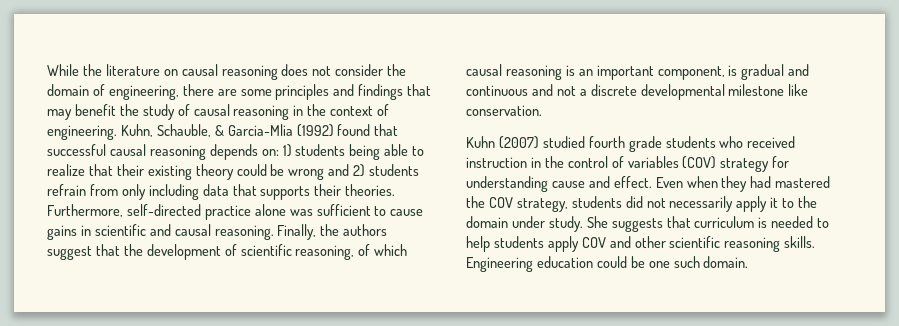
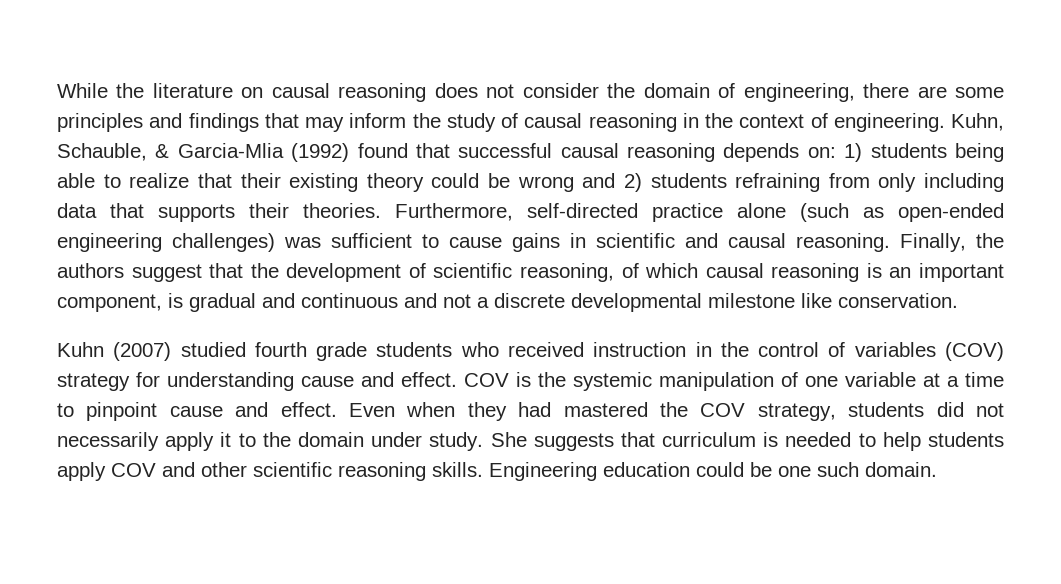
- While the literature on causal reasoning does not consider the domain of engineering, there are some principles and findings that may benefit the study of causal reasoning in the context of engineering.
+ While the literature on causal reasoning does not consider the domain of engineering, there are some principles and findings that may inform the study of causal reasoning in the context of engineering.
- Kuhn, Schauble, & Garcia-Mlia (1992) found that successful causal reasoning depends on: 1) students being able to realize that their existing theory could be wrong and 2) students refrain from only including data that supports their theories.
+ Kuhn, Schauble, & Garcia-Mlia (1992) found that successful causal reasoning depends on: 1) students being able to realize that their existing theory could be wrong and 2) students refraining from only including data that supports their theories.
- Furthermore, self-directed practice alone was sufficient to cause gains in scientific and causal reasoning.
+ Furthermore, self-directed practice alone (such as open-ended engineering challenges) was sufficient to cause gains in scientific and causal reasoning.
+ COV is the systemic manipulation of one variable at a time to pinpoint cause and effect.

